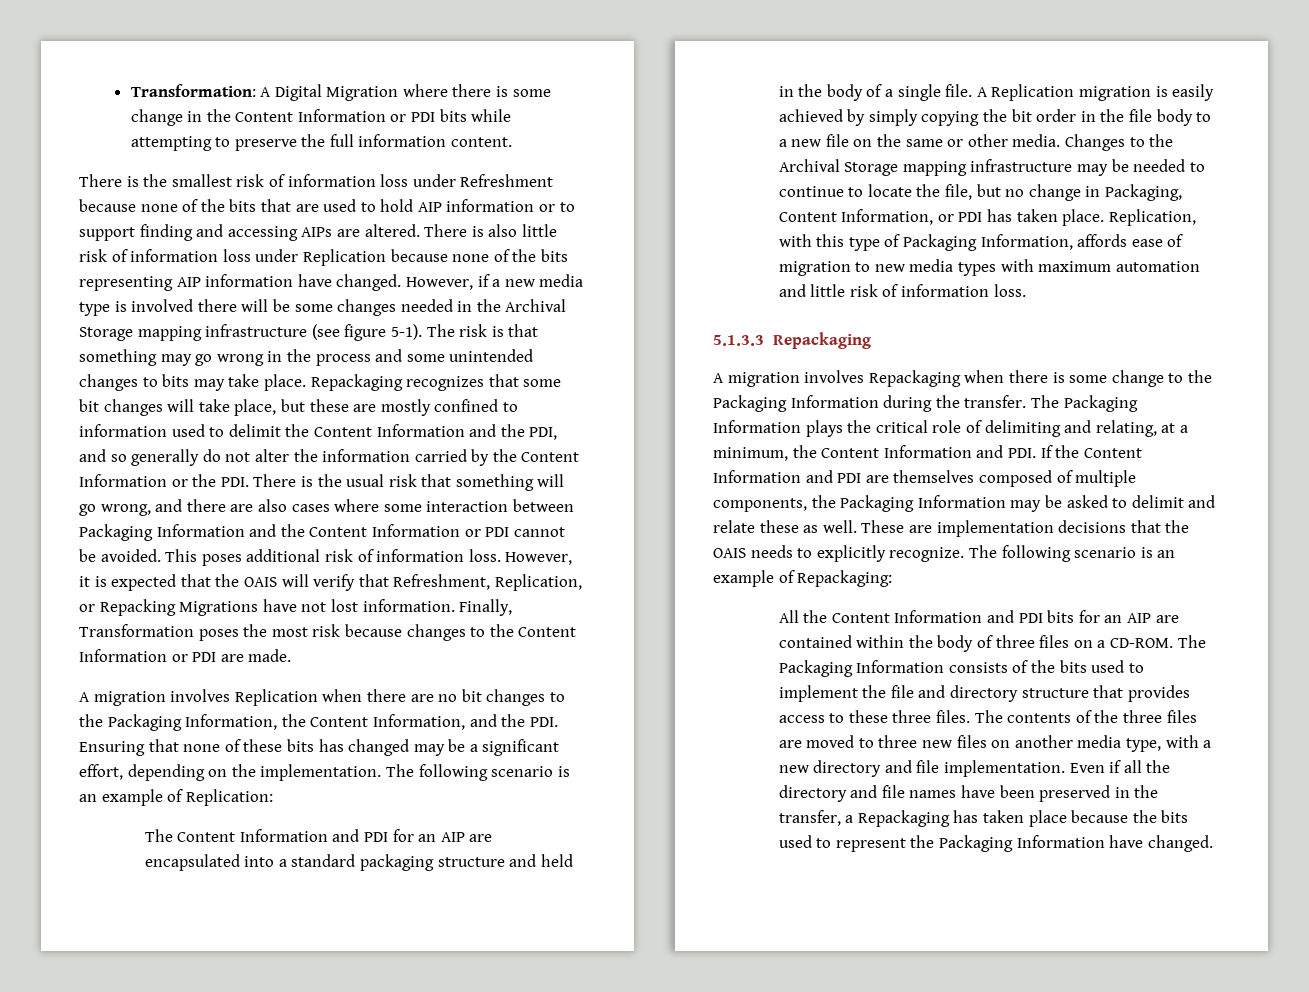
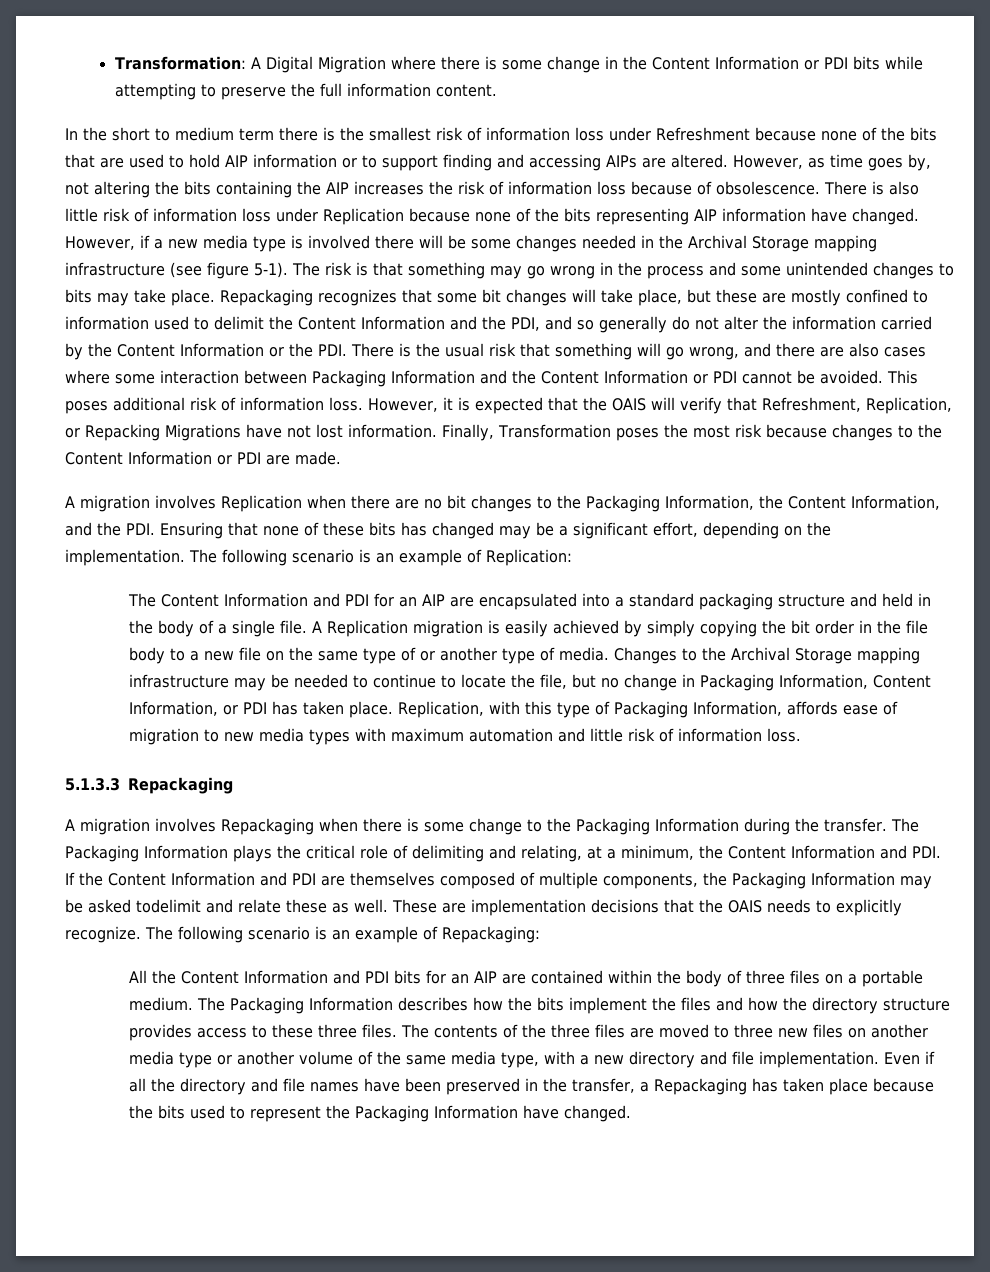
- There is the smallest risk of information loss under Refreshment because none of the bits that are used to hold AIP information or to support finding and accessing AIPs are altered.
+ In the short to medium term there is the smallest risk of information loss under Refreshment because none of the bits that are used to hold AIP information or to support finding and accessing AIPs are altered.
+ However, as time goes by, not altering the bits containing the AIP increases the risk of information loss because of obsolescence.
- A Replication migration is easily achieved by simply copying the bit order in the file body to a new file on the same or other media.
+ A Replication migration is easily achieved by simply copying the bit order in the file body to a new file on the same type of or another type of media.
- Changes to the Archival Storage mapping infrastructure may be needed to continue to locate the file, but no change in Packaging, Content Information, or PDI has taken place.
+ Changes to the Archival Storage mapping infrastructure may be needed to continue to locate the file, but no change in Packaging Information, Content Information, or PDI has taken place.
- The Packaging Information plays the critical role of delimiting and relating, at a minimum, the Content Information and PDI. If the Content Information and PDI are themselves composed of multiple components, the Packaging Information may be asked to delimit and relate these as well.
+ The Packaging Information plays the critical role of delimiting and relating, at a minimum, the Content Information and PDI. If the Content Information and PDI are themselves composed of multiple components, the Packaging Information may be asked todelimit and relate these as well.
- All the Content Information and PDI bits for an AIP are contained within the body of three files on a CD-ROM. The Packaging Information consists of the bits used to implement the file and directory structure that provides access to these three files.
+ All the Content Information and PDI bits for an AIP are contained within the body of three files on a portable medium. The Packaging Information describes how the bits implement the files and how the directory structure provides access to these three files.
- The contents of the three files are moved to three new files on another media type, with a new directory and file implementation.
+ The contents of the three files are moved to three new files on another media type or another volume of the same media type, with a new directory and file implementation.

